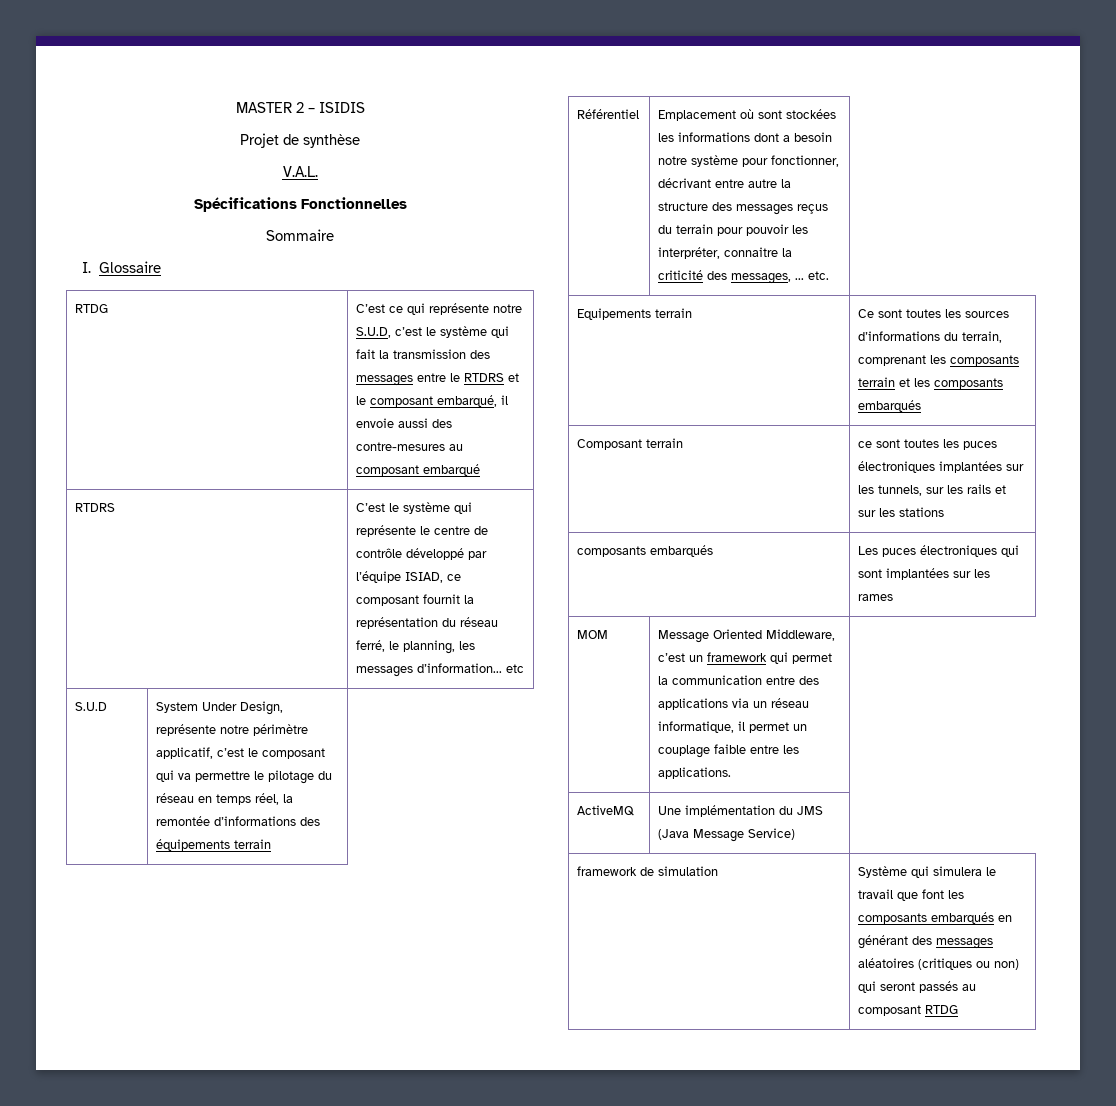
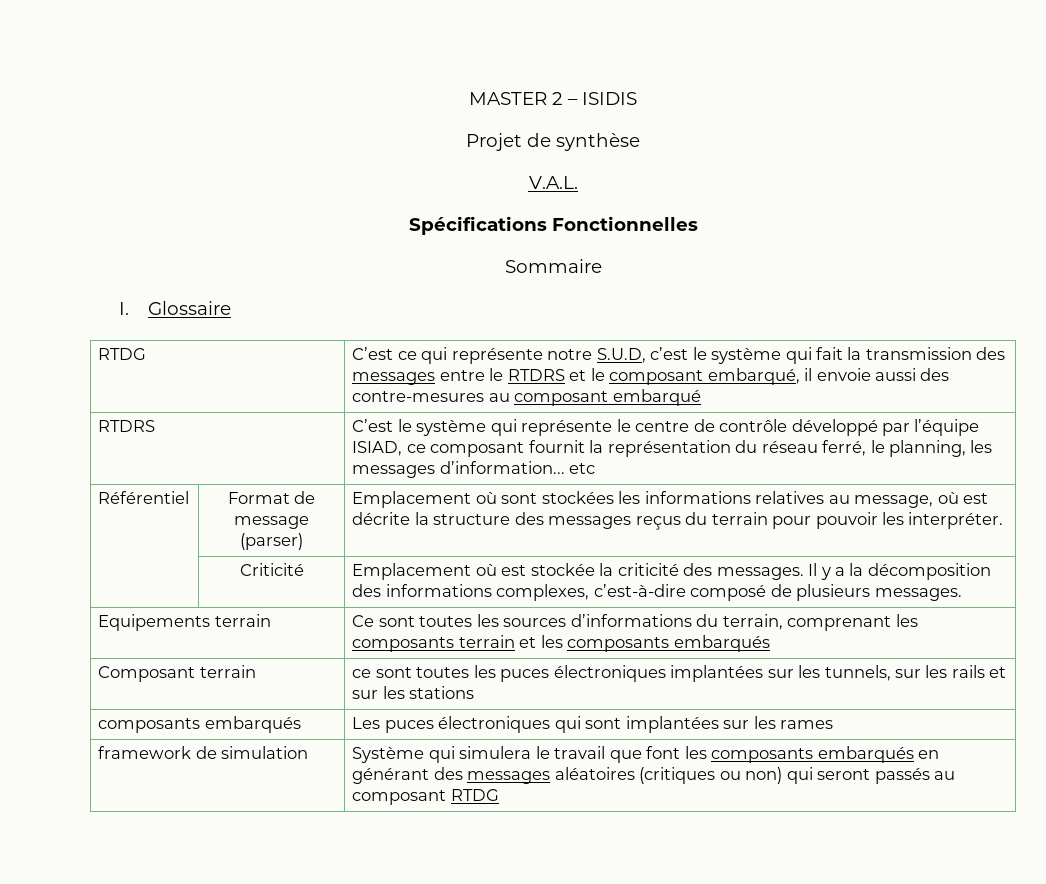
- S.U.D | System Under Design, représente notre périmètre applicatif, c’est le composant qui va permettre le pilotage du réseau en temps réel, la remontée d’informations des équipements terrain
- Référentiel | Emplacement où sont stockées les informations dont a besoin notre système pour fonctionner, décrivant entre autre la structure des messages reçus du terrain pour pouvoir les interpréter, connaitre la criticité des messages, ... etc.
+ Référentiel | Format de message (parser) | Emplacement où sont stockées les informations relatives au message, où est décrite la structure des messages reçus du terrain pour pouvoir les interpréter.
+ | Criticité | Emplacement où est stockée la criticité des messages. Il y a la décomposition des informations complexes, c’est-à-dire composé de plusieurs messages.
- MOM | Message Oriented Middleware, c’est un framework qui permet la communication entre des applications via un réseau informatique, il permet un couplage faible entre les applications.
- ActiveMQ | Une implémentation du JMS (Java Message Service)

